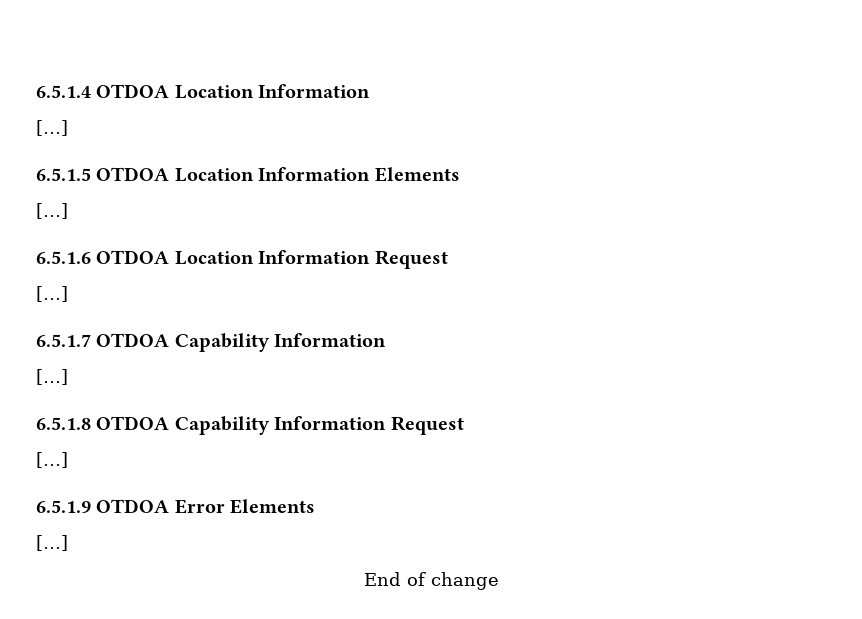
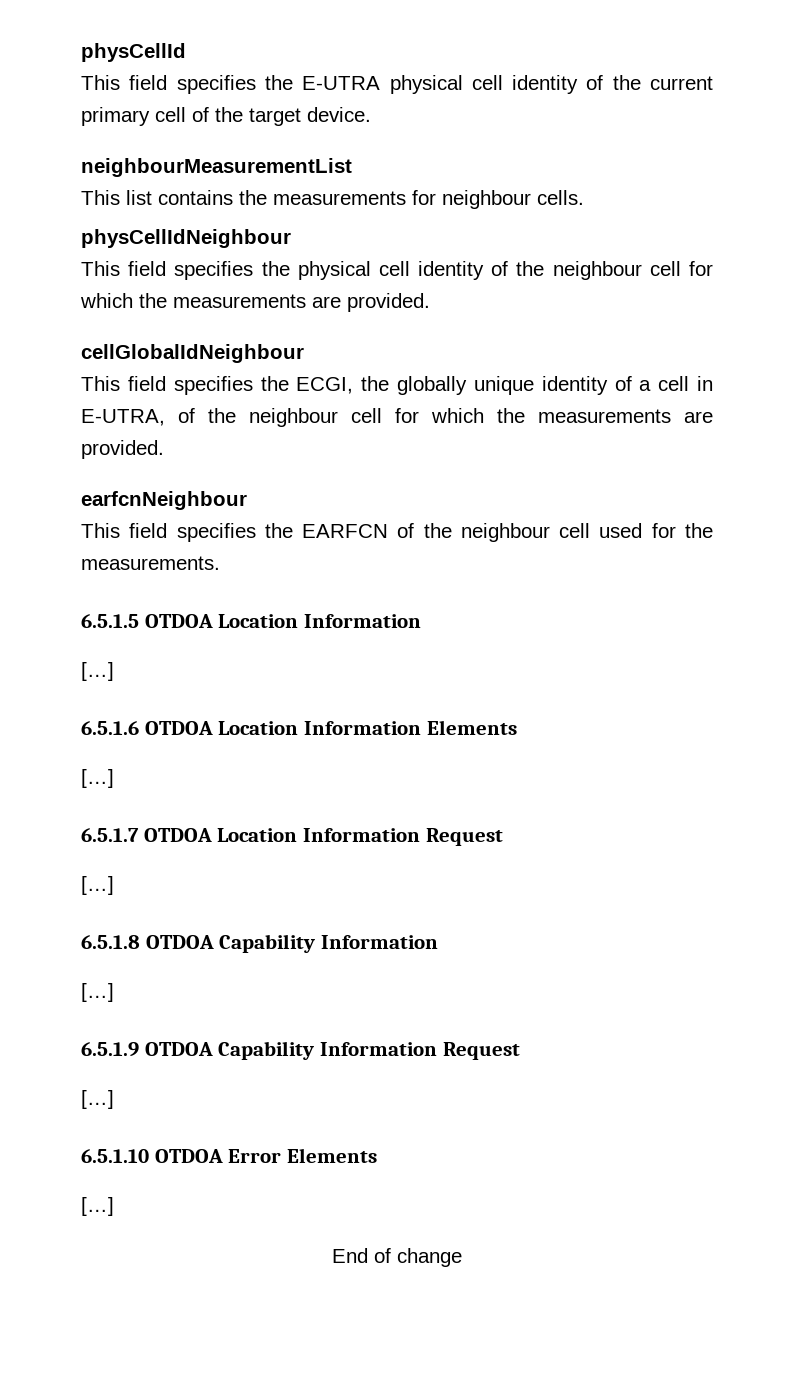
- 6.5.1.4 OTDOA Location Information
+ physCellId
+ This field specifies the E-UTRA physical cell identity of the current primary cell of the target device.
+ neighbourMeasurementList
+ This list contains the measurements for neighbour cells.
+ physCellIdNeighbour
+ This field specifies the physical cell identity of the neighbour cell for which the measurements are provided.
+ cellGlobalIdNeighbour
+ This field specifies the ECGI, the globally unique identity of a cell in E-UTRA, of the neighbour cell for which the measurements are provided.
+ earfcnNeighbour
+ This field specifies the EARFCN of the neighbour cell used for the measurements.
+ 6.5.1.5 OTDOA Location Information
- 6.5.1.5 OTDOA Location Information Elements
+ 6.5.1.6 OTDOA Location Information Elements
- 6.5.1.6 OTDOA Location Information Request
+ 6.5.1.7 OTDOA Location Information Request
- 6.5.1.7 OTDOA Capability Information
+ 6.5.1.8 OTDOA Capability Information
- 6.5.1.8 OTDOA Capability Information Request
+ 6.5.1.9 OTDOA Capability Information Request
- 6.5.1.9 OTDOA Error Elements
+ 6.5.1.10 OTDOA Error Elements

